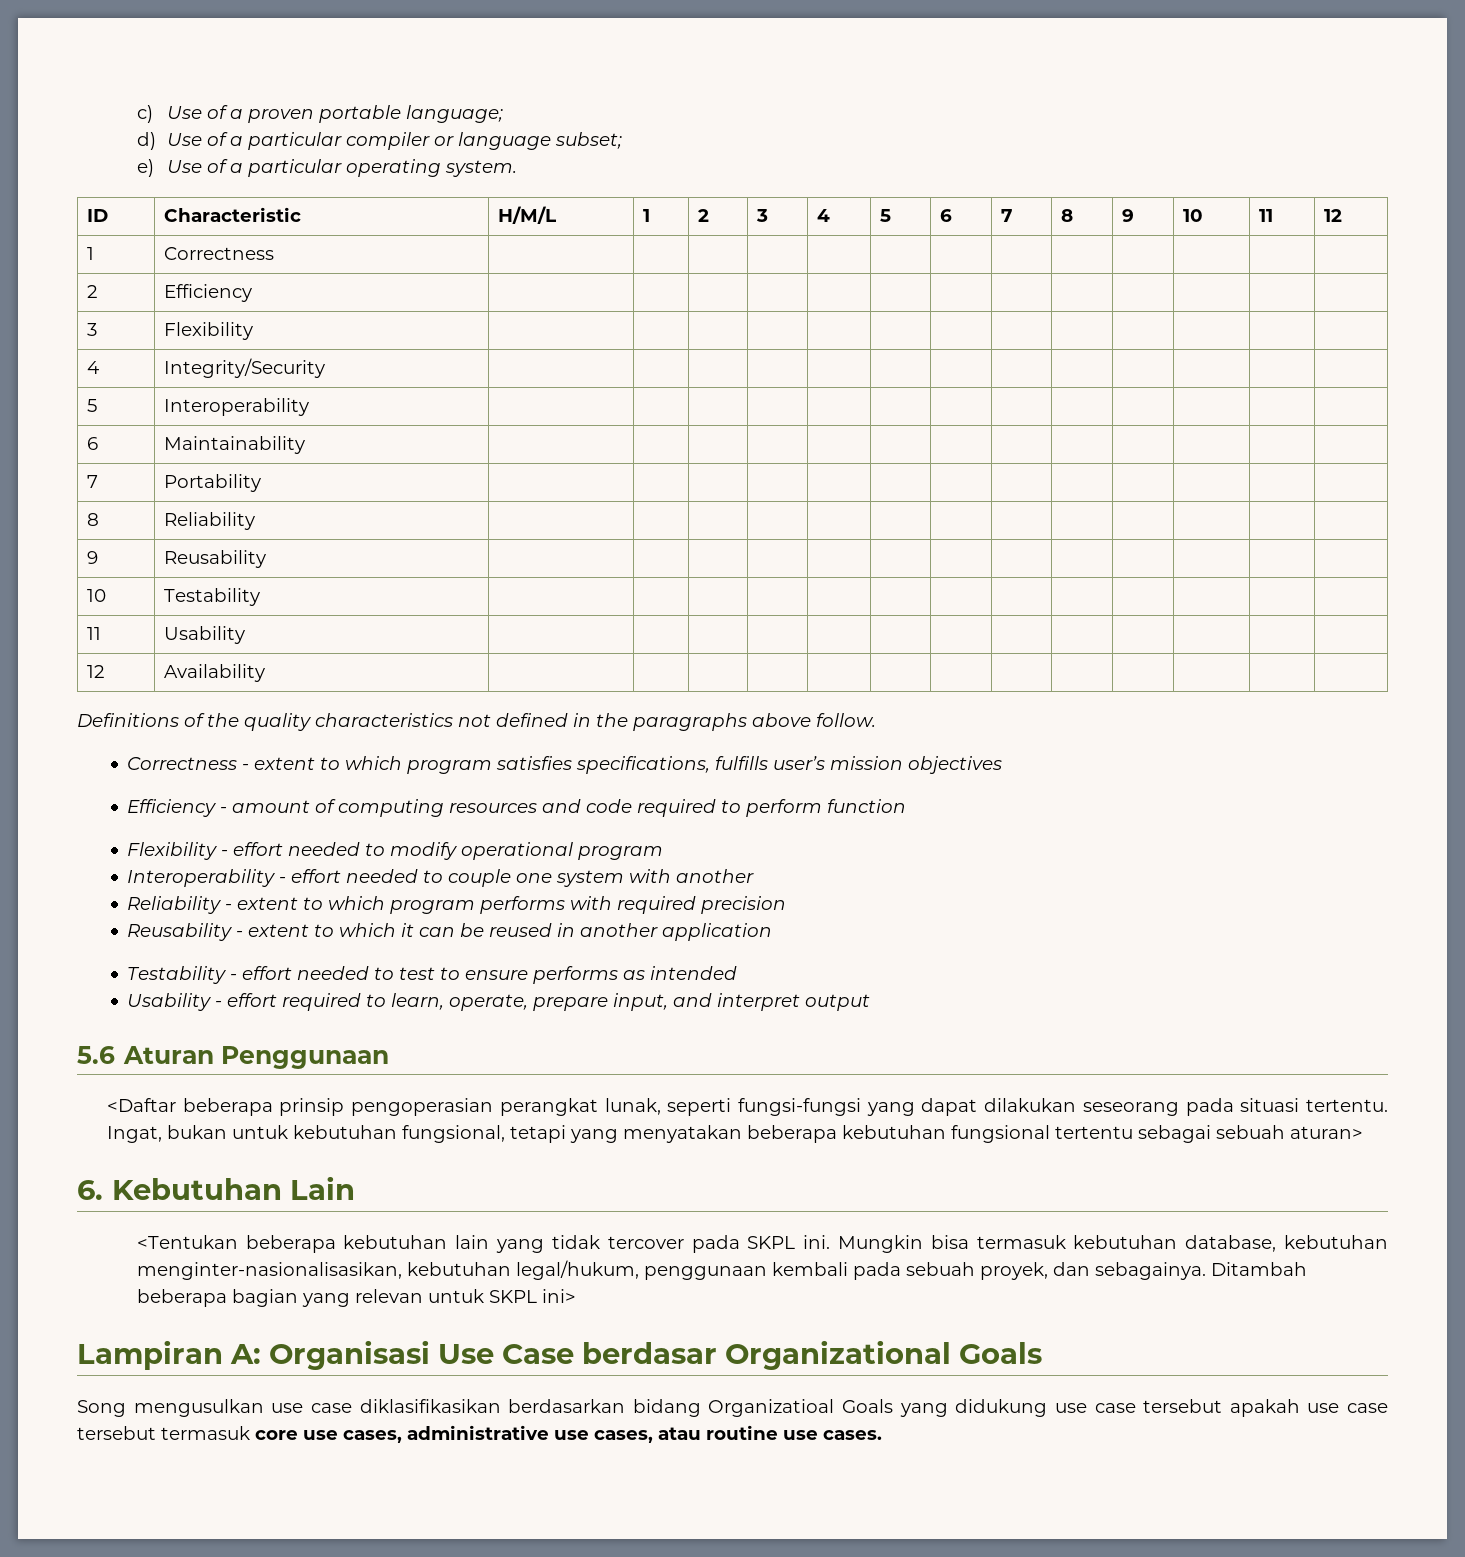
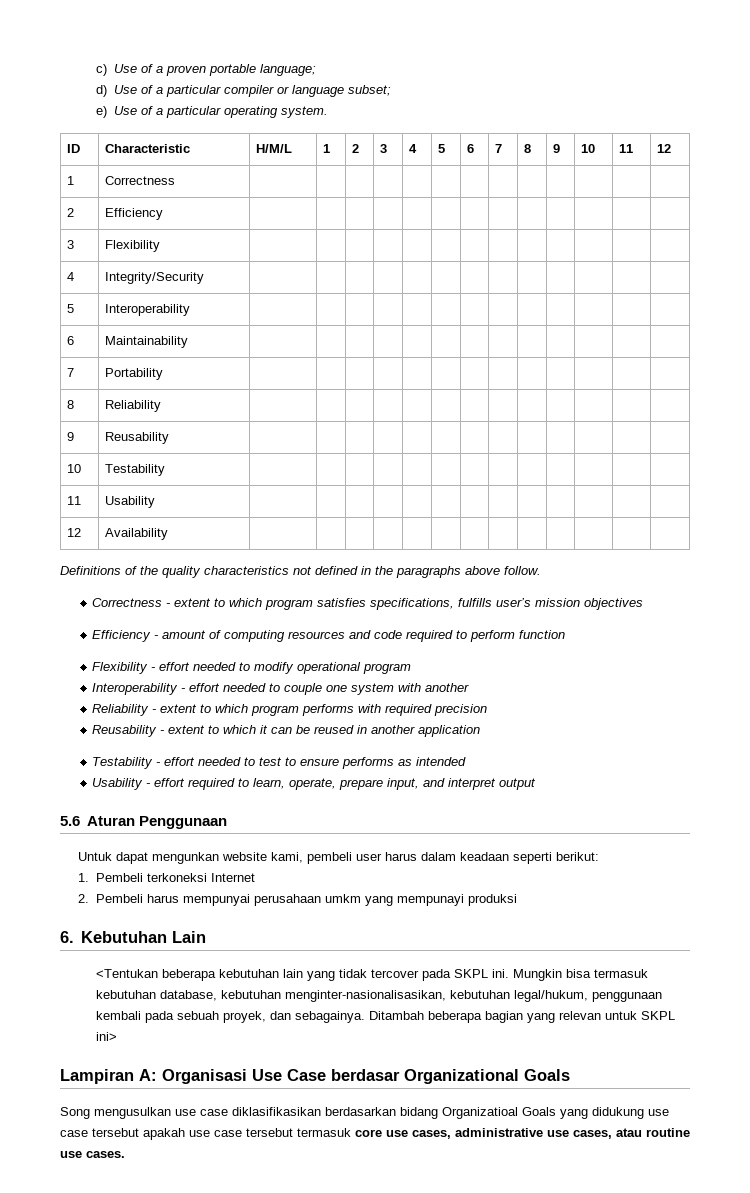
- <Daftar beberapa prinsip pengoperasian perangkat lunak, seperti fungsi-fungsi yang dapat dilakukan seseorang pada situasi tertentu. Ingat, bukan untuk kebutuhan fungsional, tetapi yang menyatakan beberapa kebutuhan fungsional tertentu sebagai sebuah aturan>
+ Untuk dapat mengunkan website kami, pembeli user harus dalam keadaan seperti berikut:
+ 1. Pembeli terkoneksi Internet
+ 2. Pembeli harus mempunyai perusahaan umkm yang mempunayi produksi

